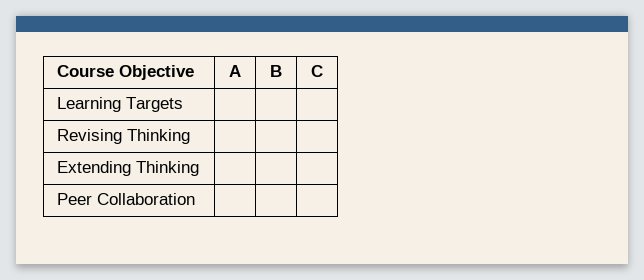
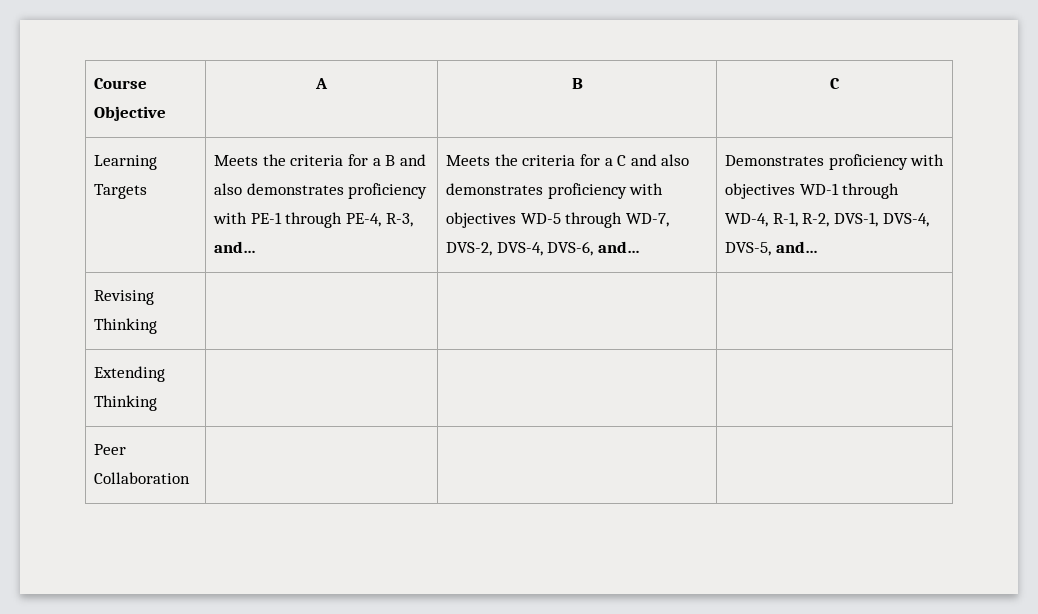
+ Meets the criteria for a B and also demonstrates proficiency with PE-1 through PE-4, R-3, and… | Meets the criteria for a C and also demonstrates proficiency with objectives WD-5 through WD-7, DVS-2, DVS-4, DVS-6, and… | Demonstrates proficiency with objectives WD-1 through WD-4, R-1, R-2, DVS-1, DVS-4, DVS-5, and…

